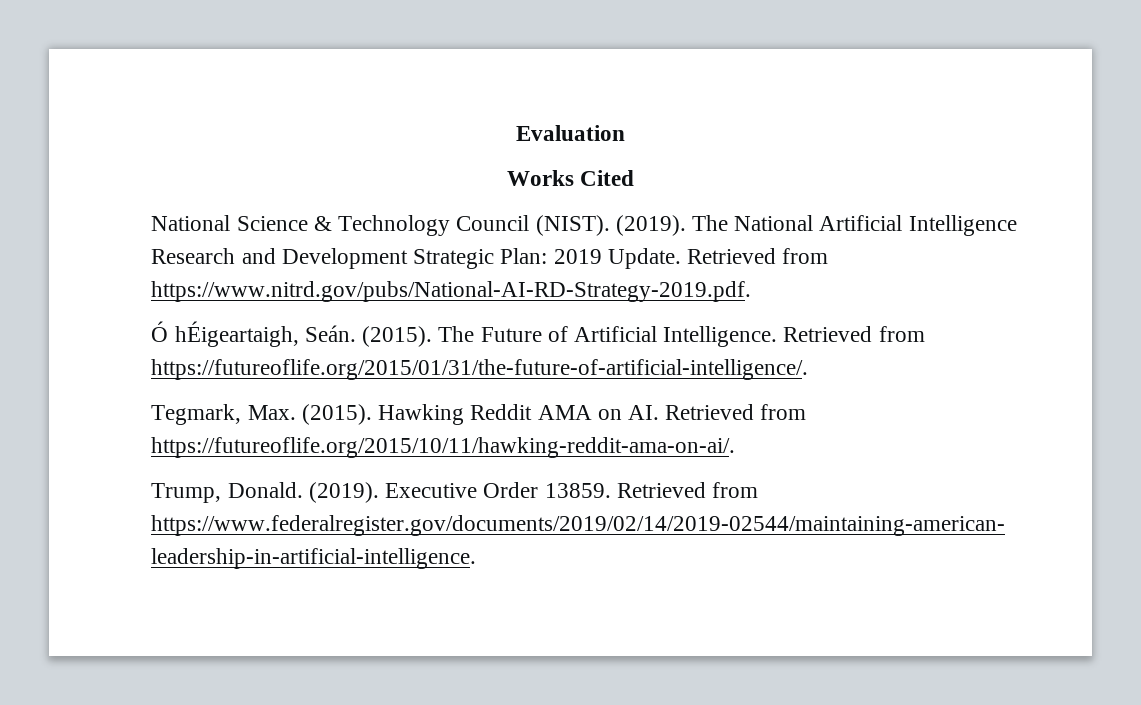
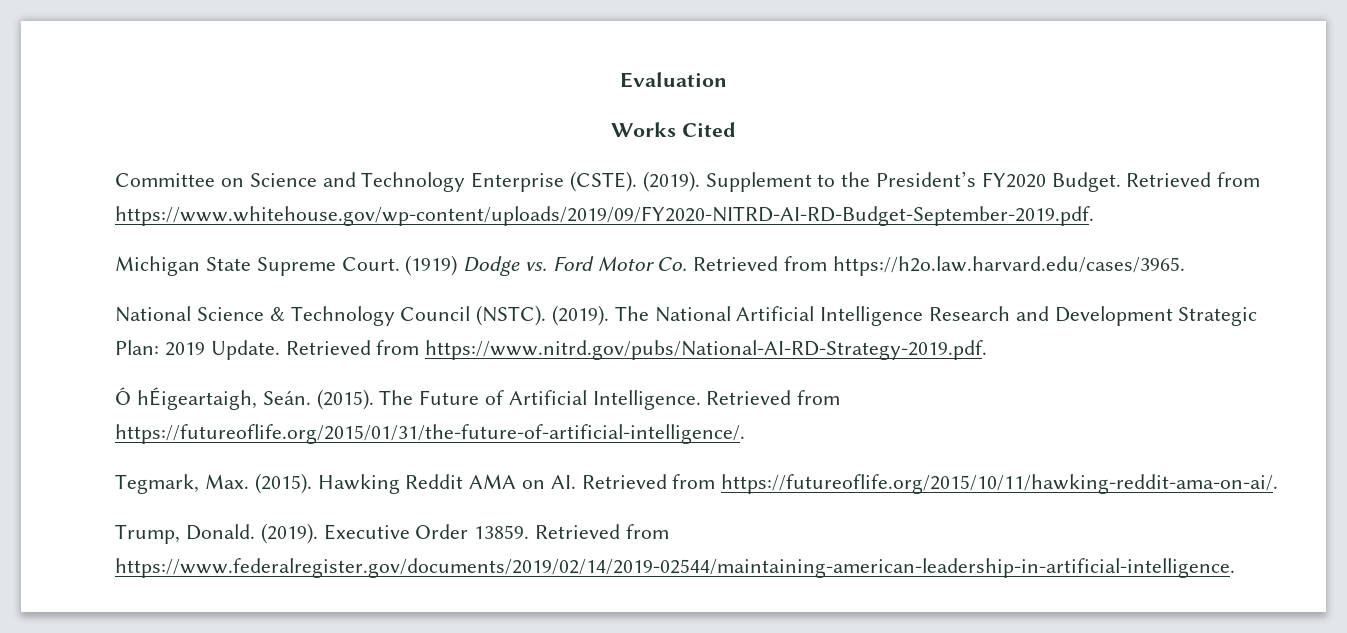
+ Committee on Science and Technology Enterprise (CSTE). (2019). Supplement to the President’s FY2020 Budget. Retrieved from https://www.whitehouse.gov/wp-content/uploads/2019/09/FY2020-NITRD-AI-RD-Budget-September-2019.pdf.
+ Michigan State Supreme Court. (1919) Dodge vs. Ford Motor Co. Retrieved from https://h2o.law.harvard.edu/cases/3965.
- National Science & Technology Council (NIST).
+ National Science & Technology Council (NSTC).

